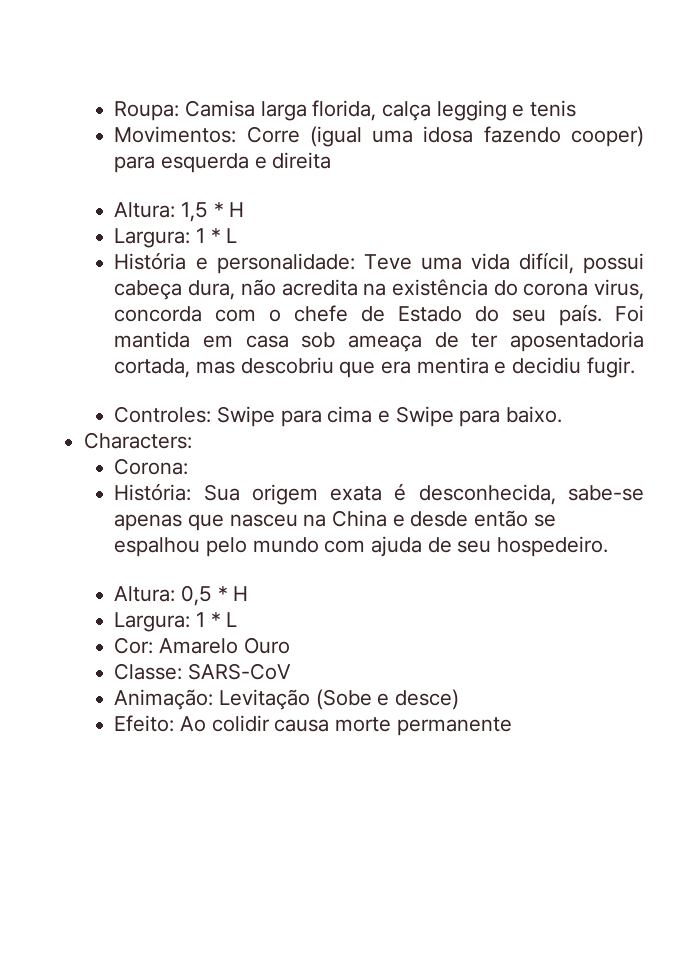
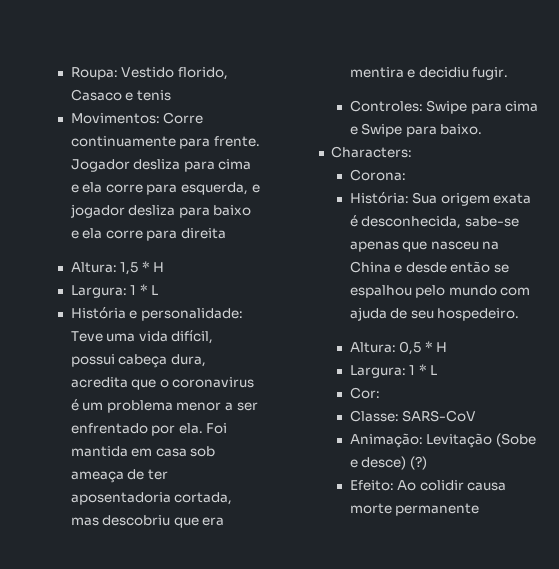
- Roupa: Camisa larga florida, calça legging e tenis
+ Roupa: Vestido florido, Casaco e tenis
- Movimentos: Corre (igual uma idosa fazendo cooper) para esquerda e direita
+ Movimentos: Corre continuamente para frente. Jogador desliza para cima e ela corre para esquerda, e jogador desliza para baixo e ela corre para direita
- História e personalidade: Teve uma vida difícil, possui cabeça dura, não acredita na existência do corona virus, concorda com o chefe de Estado do seu país.
+ História e personalidade: Teve uma vida difícil, possui cabeça dura, acredita que o coronavirus é um problema menor a ser enfrentado por ela.
- Cor: Amarelo Ouro
+ Cor:
- Animação: Levitação (Sobe e desce)
+ Animação: Levitação (Sobe e desce) (?)

